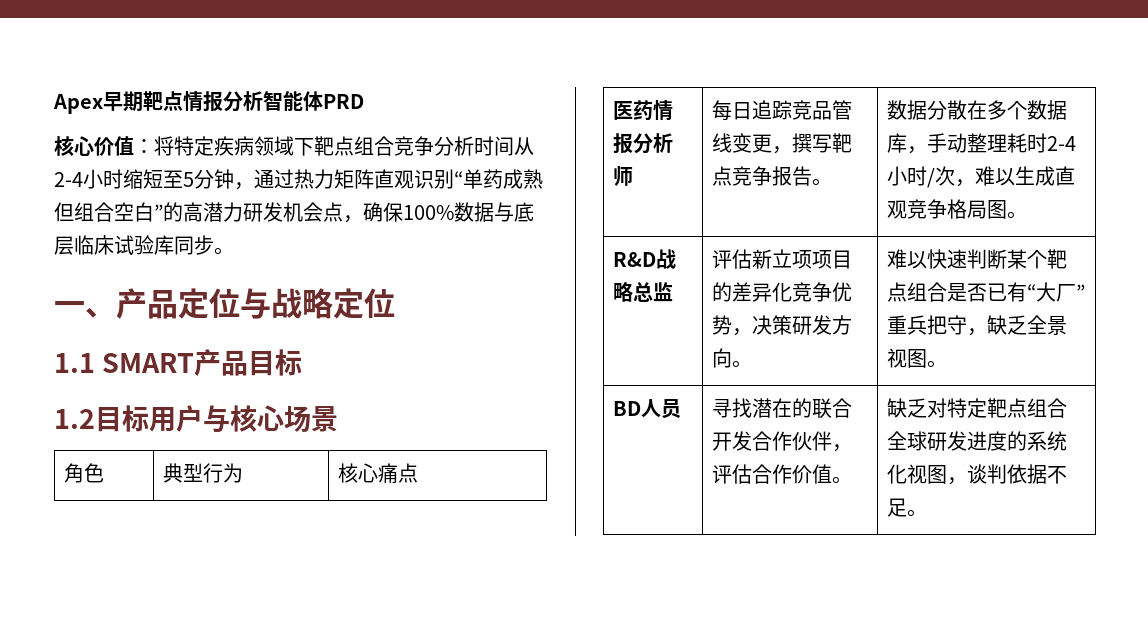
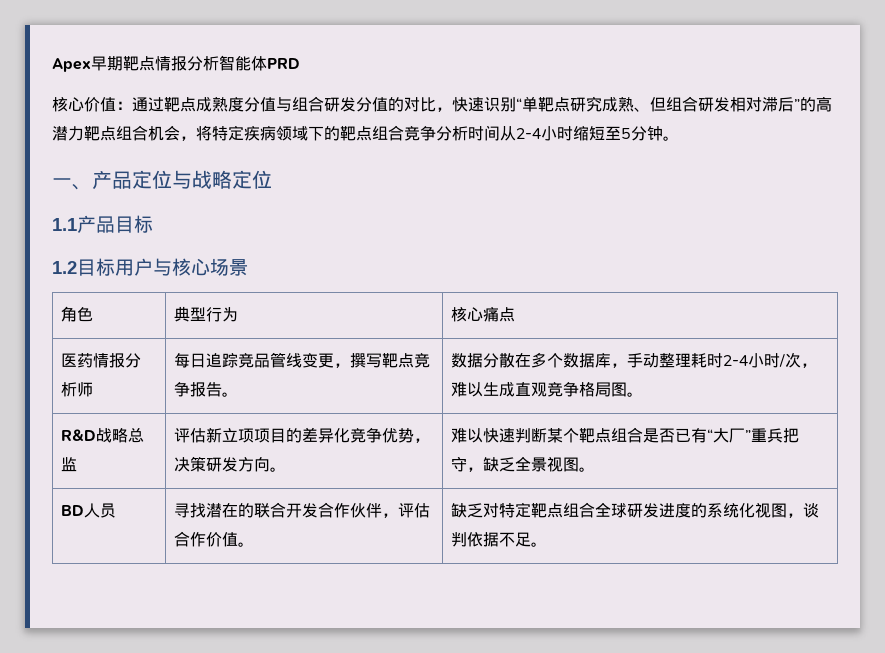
- 核心价值：将特定疾病领域下靶点组合竞争分析时间从2-4小时缩短至5分钟，通过热力矩阵直观识别“单药成熟但组合空白”的高潜力研发机会点，确保100%数据与底层临床试验库同步。
+ 核心价值：通过靶点成熟度分值与组合研发分值的对比，快速识别“单靶点研究成熟、但组合研发相对滞后”的高潜力靶点组合机会，将特定疾病领域下的靶点组合竞争分析时间从2-4小时缩短至5分钟。
- 1.1 SMART产品目标
+ 1.1产品目标

